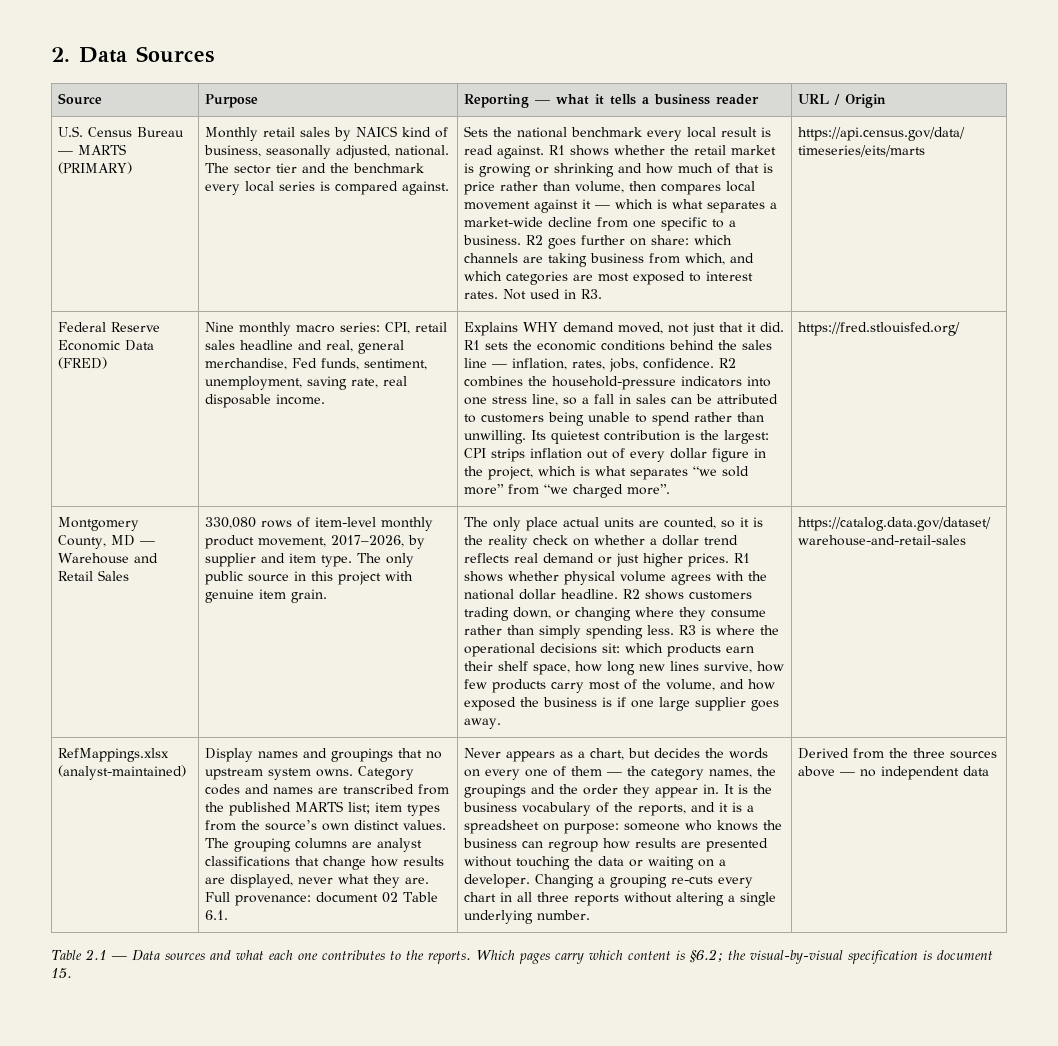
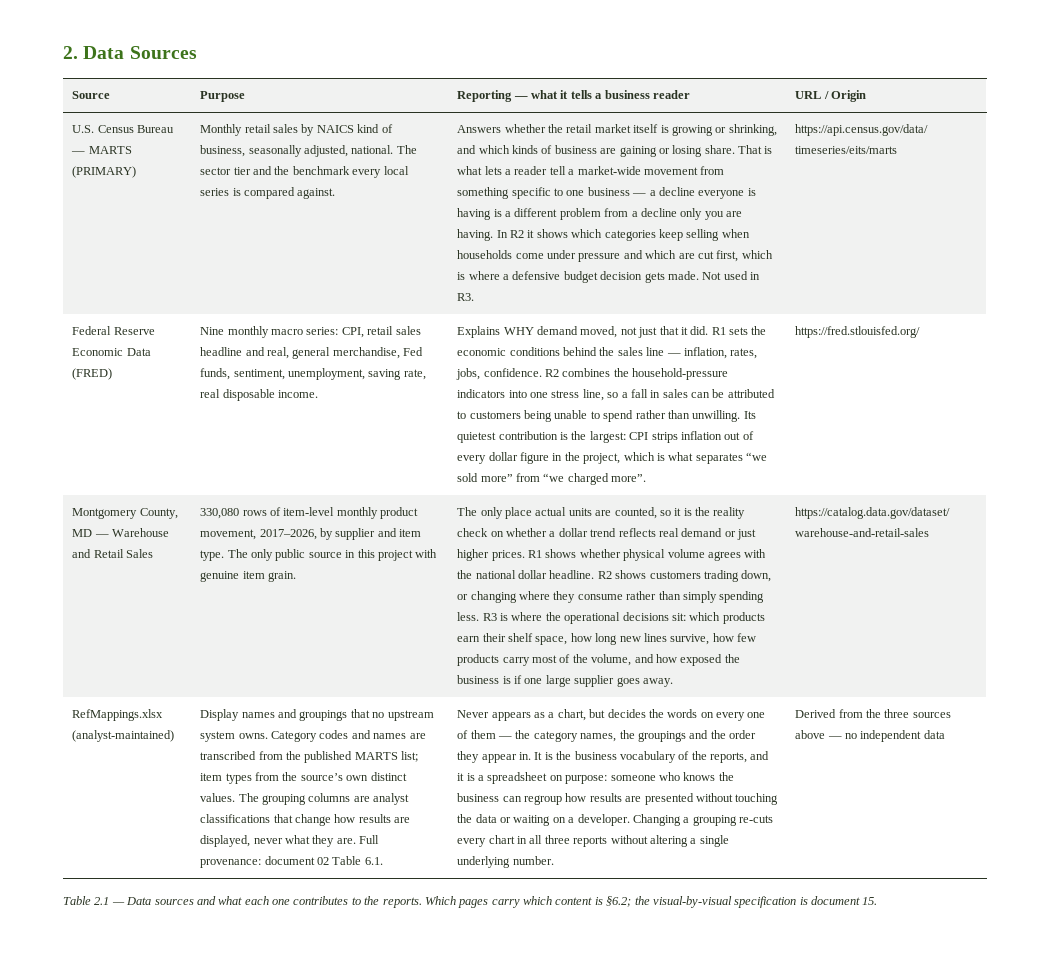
- Sets the national benchmark every local result is read against. R1 shows whether the retail market is growing or shrinking and how much of that is price rather than volume, then compares local movement against it — which is what separates a market-wide decline from one specific to a business. R2 goes further on share: which channels are taking business from which, and which categories are most exposed to interest rates.
+ Answers whether the retail market itself is growing or shrinking, and which kinds of business are gaining or losing share. That is what lets a reader tell a market-wide movement from something specific to one business — a decline everyone is having is a different problem from a decline only you are having. In R2 it shows which categories keep selling when households come under pressure and which are cut first, which is where a defensive budget decision gets made.

